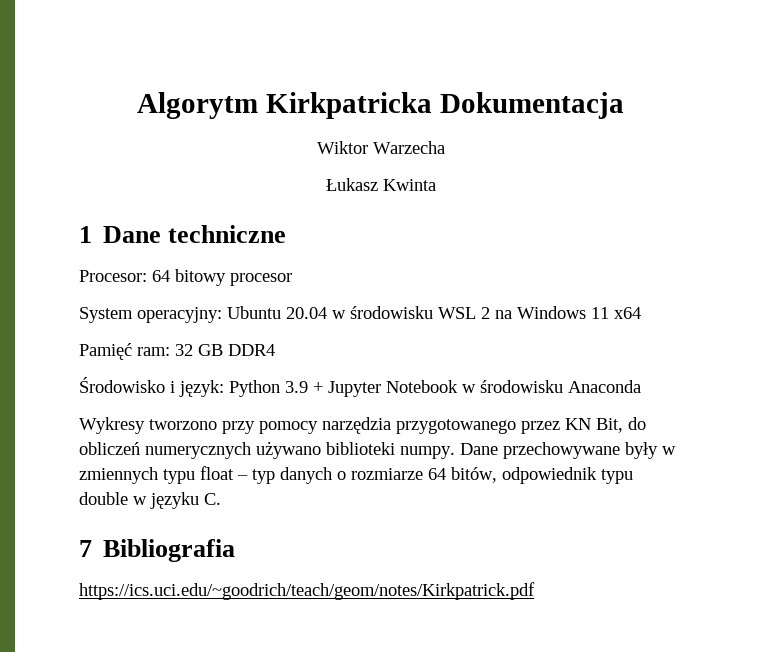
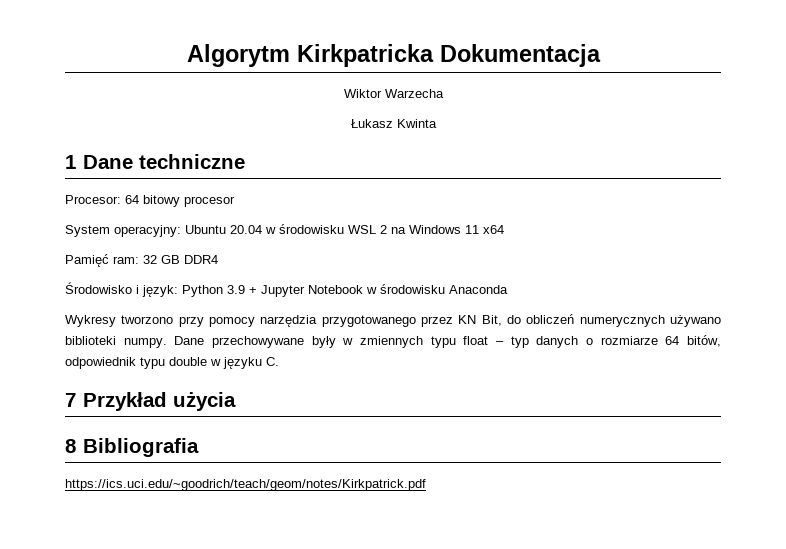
- 7 Bibliografia
+ 7 Przykład użycia
+ 8 Bibliografia

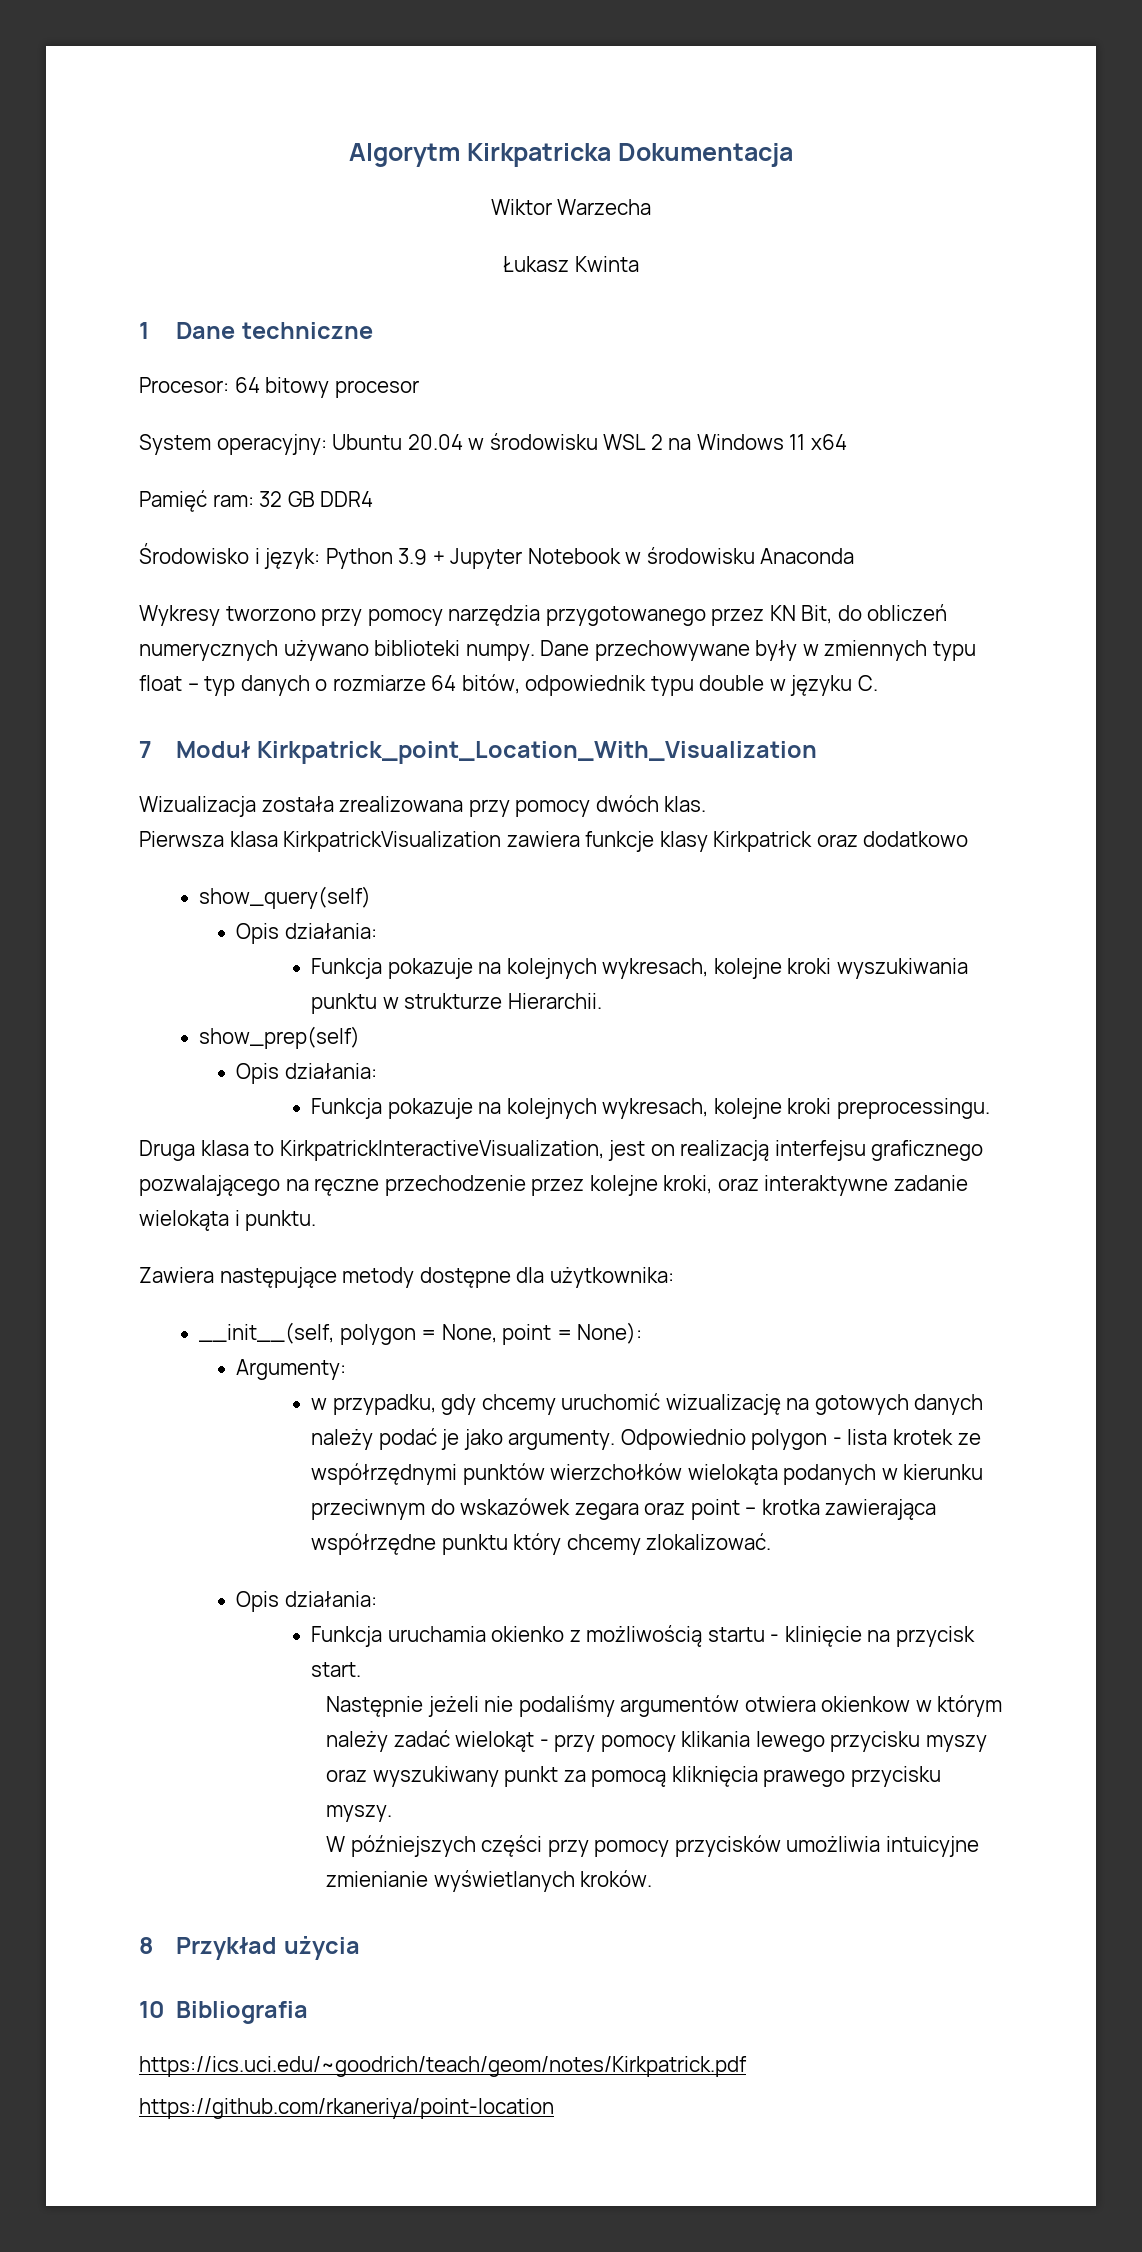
- 7 Przykład użycia
+ 7 Moduł Kirkpatrick_point_Location_With_Visualization
+ Wizualizacja została zrealizowana przy pomocy dwóch klas.
+ Pierwsza klasa KirkpatrickVisualization zawiera funkcje klasy Kirkpatrick oraz dodatkowo
+ show_query(self)
+ Opis działania:
+ Funkcja pokazuje na kolejnych wykresach, kolejne kroki wyszukiwania punktu w strukturze Hierarchii.
+ show_prep(self)
+ Opis działania:
+ Funkcja pokazuje na kolejnych wykresach, kolejne kroki preprocessingu.
+ Druga klasa to KirkpatrickInteractiveVisualization, jest on realizacją interfejsu graficznego pozwalającego na ręczne przechodzenie przez kolejne kroki, oraz interaktywne zadanie wielokąta i punktu.
+ Zawiera następujące metody dostępne dla użytkownika:
+ __init__(self, polygon = None, point = None):
+ Argumenty:
+ w przypadku, gdy chcemy uruchomić wizualizację na gotowych danych należy podać je jako argumenty. Odpowiednio polygon - lista krotek ze współrzędnymi punktów wierzchołków wielokąta podanych w kierunku przeciwnym do wskazówek zegara oraz point – krotka zawierająca współrzędne punktu który chcemy zlokalizować.
+ Opis działania:
+ Funkcja uruchamia okienko z możliwością startu - klinięcie na przycisk start.
+ Następnie jeżeli nie podaliśmy argumentów otwiera okienkow w którym należy zadać wielokąt - przy pomocy klikania lewego przycisku myszy oraz wyszukiwany punkt za pomocą kliknięcia prawego przycisku myszy.
+ W późniejszych części przy pomocy przycisków umożliwia intuicyjne zmienianie wyświetlanych kroków.
+ 8 Przykład użycia
- 8 Bibliografia
+ 10 Bibliografia
+ https://github.com/rkaneriya/point-location

